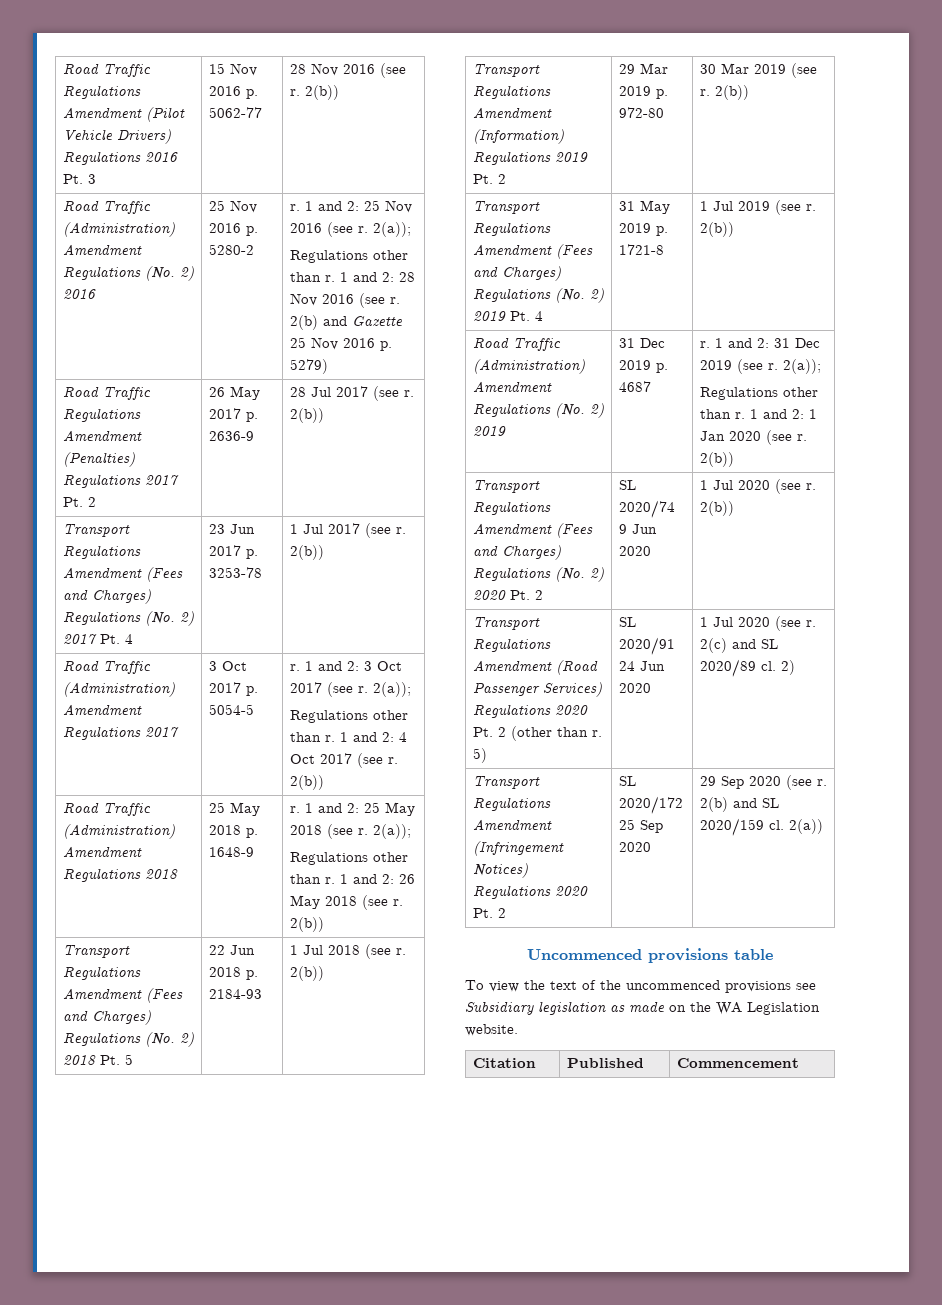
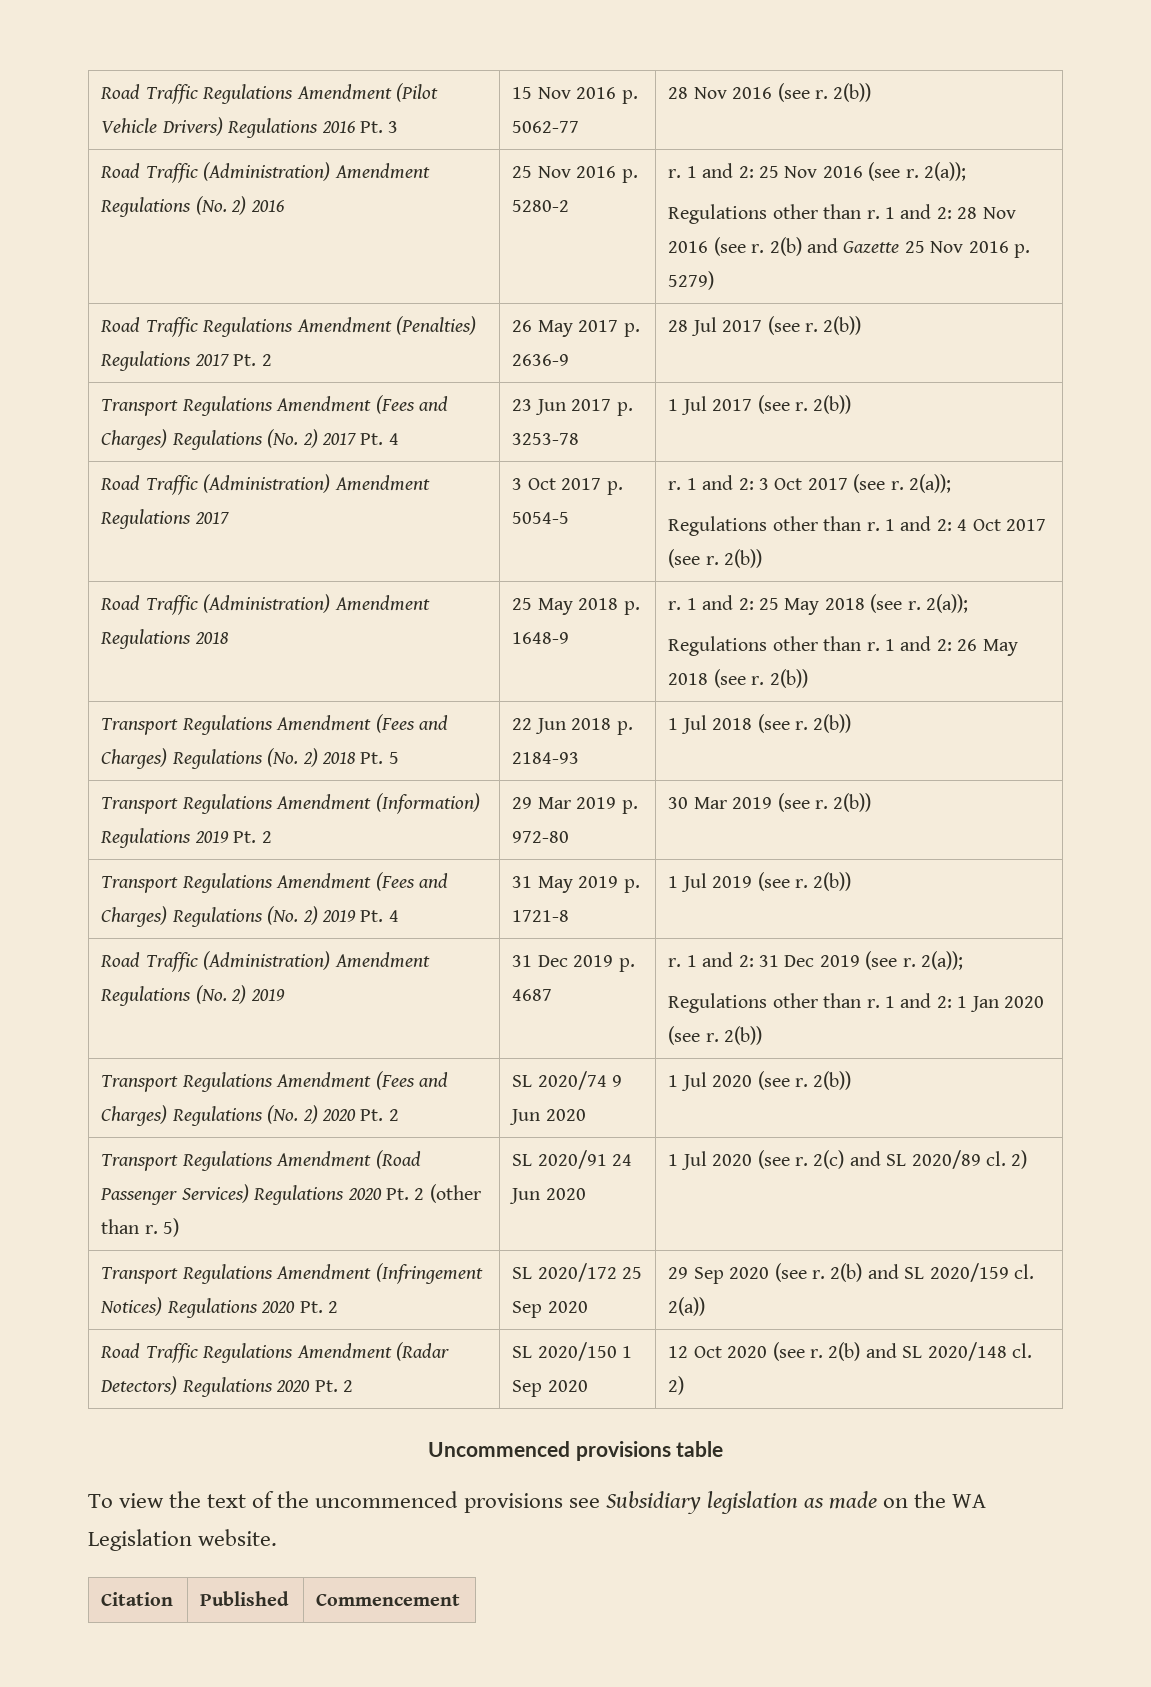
+ Road Traffic Regulations Amendment (Radar Detectors) Regulations 2020 Pt. 2 | SL 2020/150 1 Sep 2020 | 12 Oct 2020 (see r. 2(b) and SL 2020/148 cl. 2)

